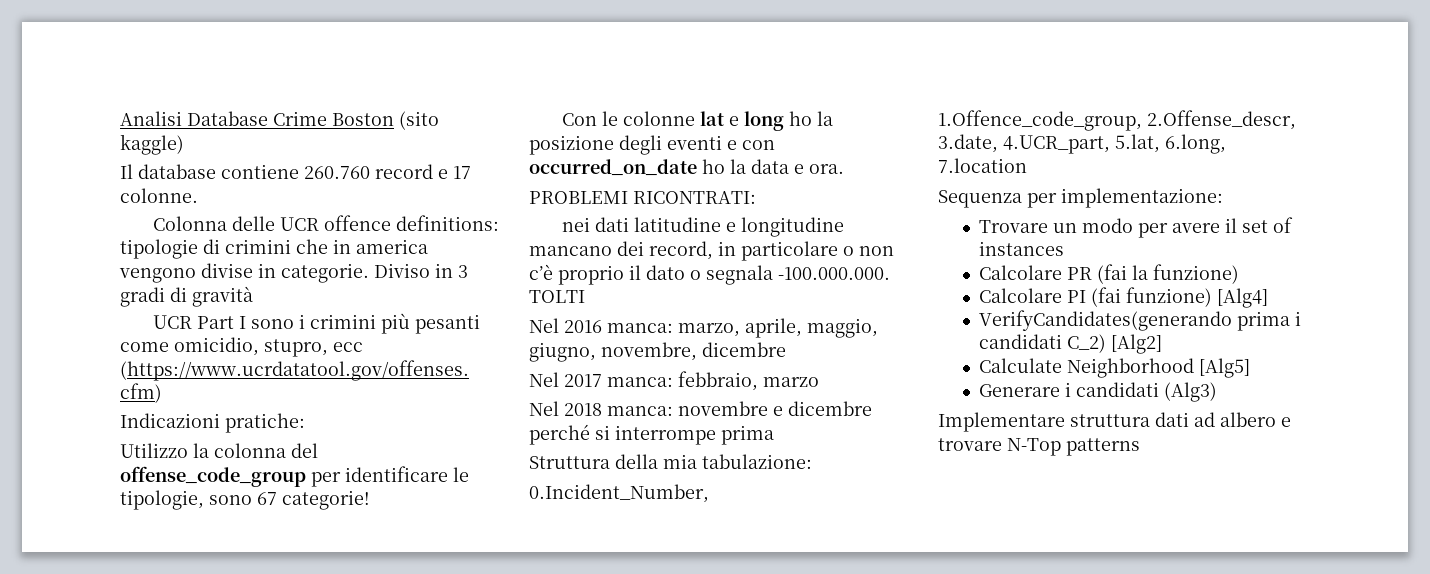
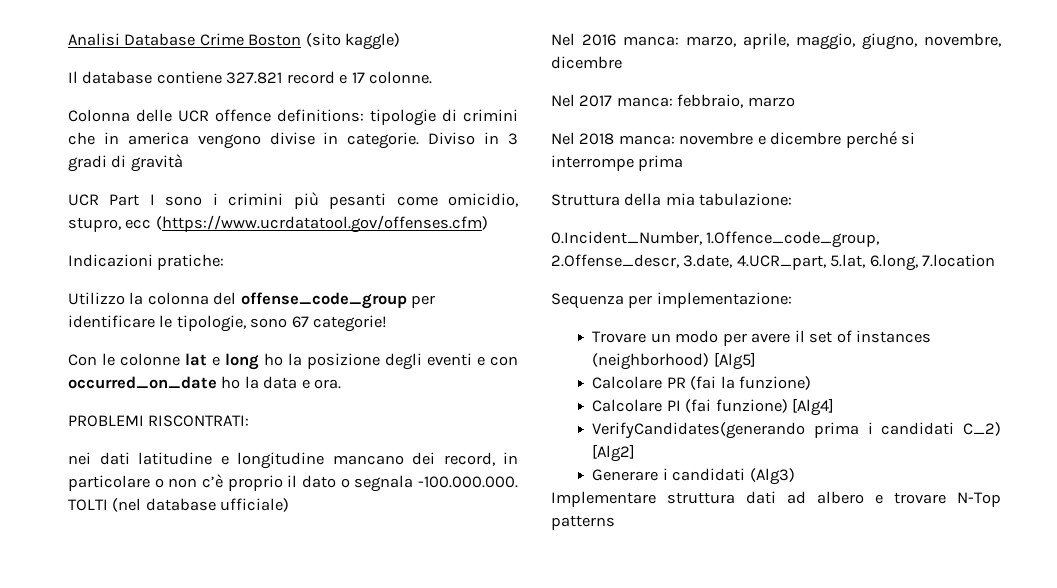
- Il database contiene 260.760 record e 17 colonne.
+ Il database contiene 327.821 record e 17 colonne.
- PROBLEMI RICONTRATI:
+ PROBLEMI RISCONTRATI:
- nei dati latitudine e longitudine mancano dei record, in particolare o non c’è proprio il dato o segnala -100.000.000. TOLTI
+ nei dati latitudine e longitudine mancano dei record, in particolare o non c’è proprio il dato o segnala -100.000.000. TOLTI (nel database ufficiale)
- Trovare un modo per avere il set of instances
+ Trovare un modo per avere il set of instances (neighborhood) [Alg5]
- Calculate Neighborhood [Alg5]

